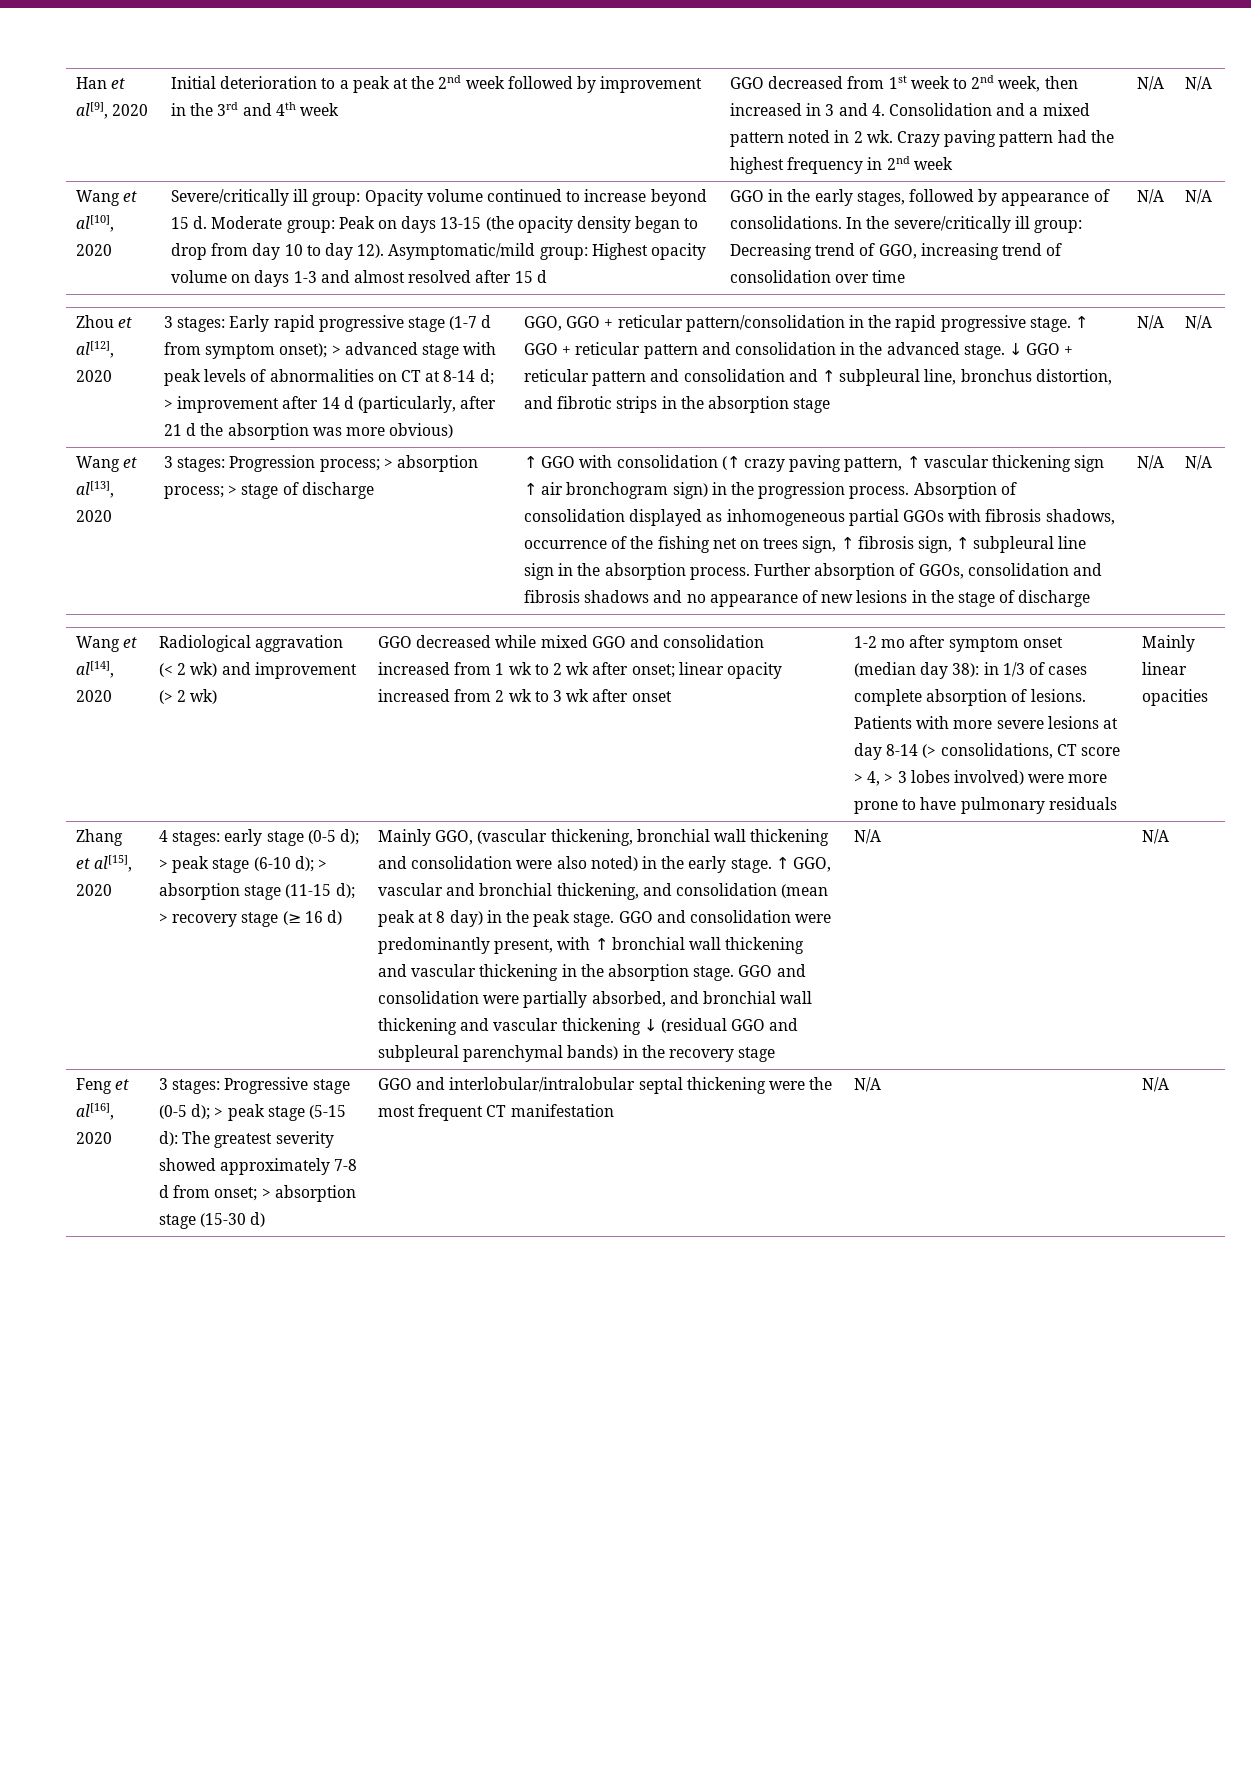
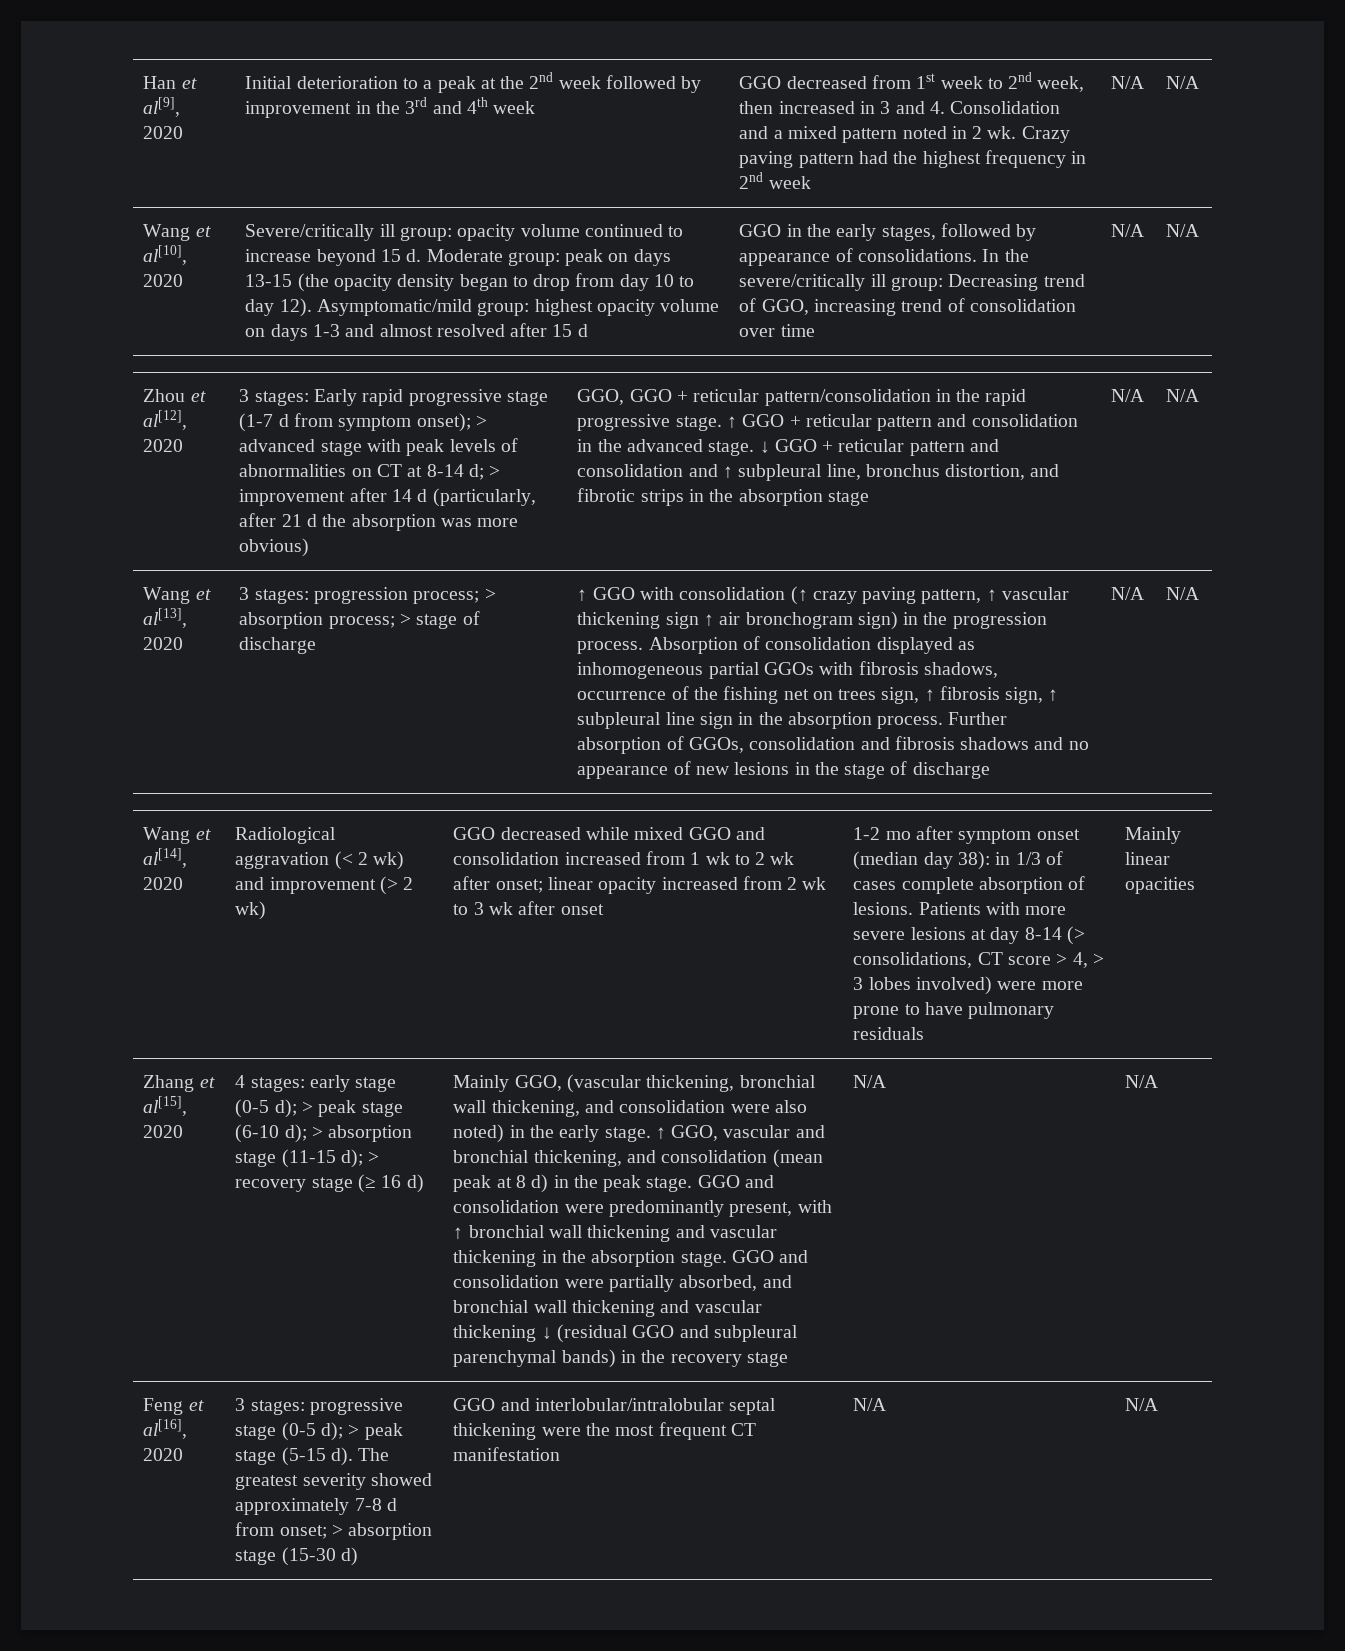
- Severe/critically ill group: Opacity volume continued to increase beyond 15 d.
+ Severe/critically ill group: opacity volume continued to increase beyond 15 d.
- Moderate group: Peak on days 13-15 (the opacity density began to drop from day 10 to day 12).
+ Moderate group: peak on days 13-15 (the opacity density began to drop from day 10 to day 12).
- Asymptomatic/mild group: Highest opacity volume on days 1-3 and almost resolved after 15 d
+ Asymptomatic/mild group: highest opacity volume on days 1-3 and almost resolved after 15 d
- 3 stages: Progression process; > absorption process; > stage of discharge
+ 3 stages: progression process; > absorption process; > stage of discharge
- Mainly GGO, (vascular thickening, bronchial wall thickening and consolidation were also noted) in the early stage.
+ Mainly GGO, (vascular thickening, bronchial wall thickening, and consolidation were also noted) in the early stage.
- ↑ GGO, vascular and bronchial thickening, and consolidation (mean peak at 8 day) in the peak stage.
+ ↑ GGO, vascular and bronchial thickening, and consolidation (mean peak at 8 d) in the peak stage.
- 3 stages: Progressive stage (0-5 d); > peak stage (5-15 d): The greatest severity showed approximately 7-8 d from onset; > absorption stage (15-30 d)
+ 3 stages: progressive stage (0-5 d); > peak stage (5-15 d). The greatest severity showed approximately 7-8 d from onset; > absorption stage (15-30 d)

